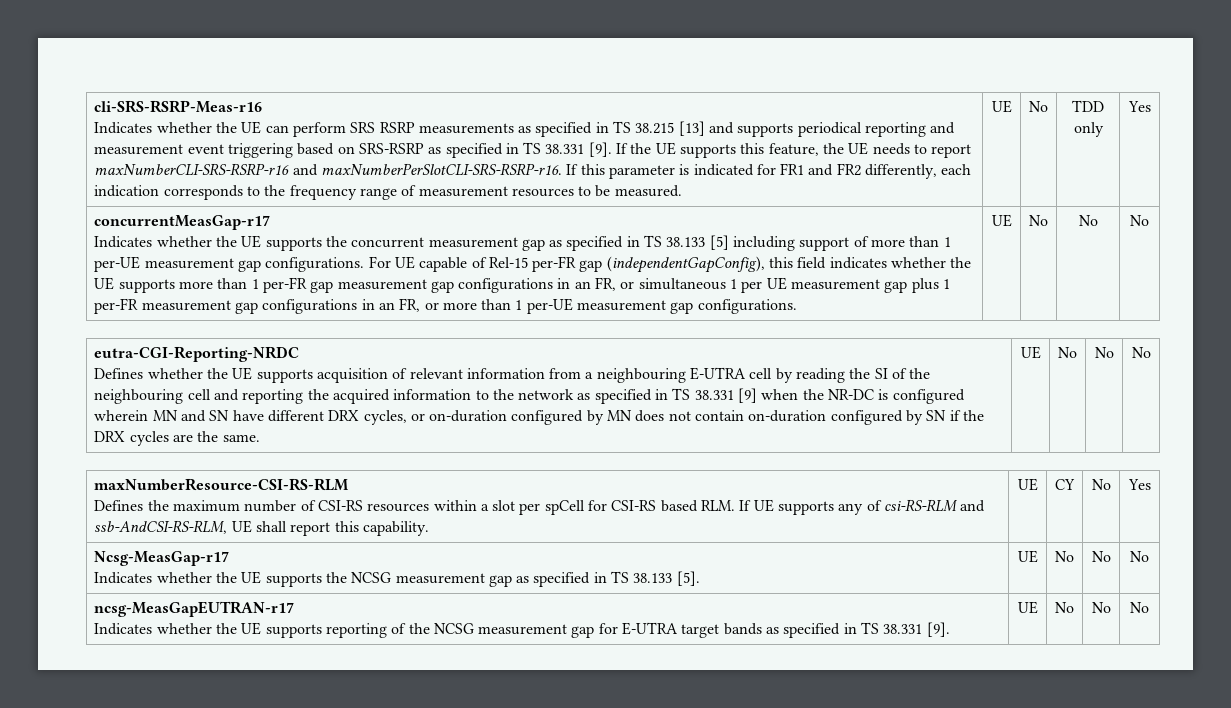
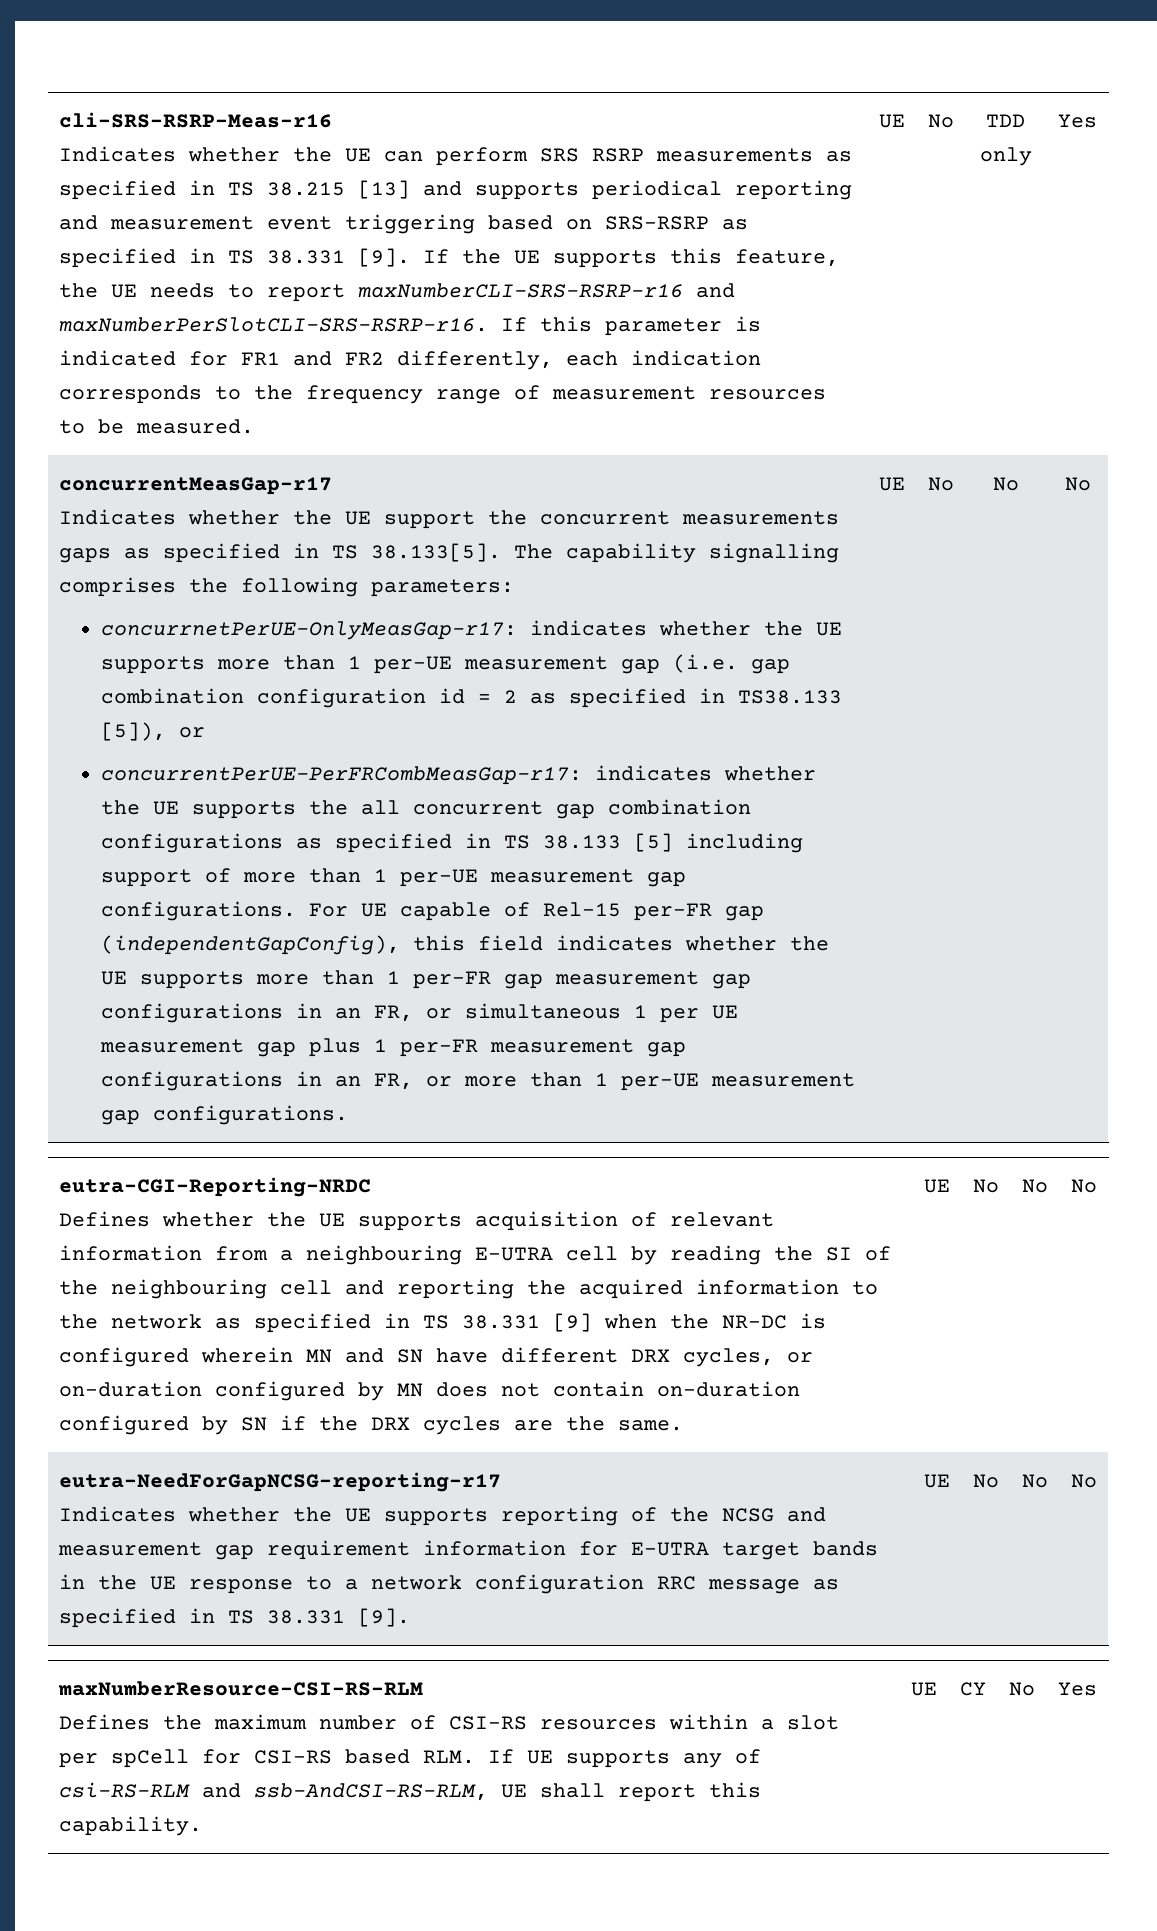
- Indicates whether the UE supports the concurrent measurement gap as specified in TS 38.133 [5] including support of more than 1 per-UE measurement gap configurations.
+ Indicates whether the UE support the concurrent measurements gaps as specified in TS 38.133[5]. The capability signalling comprises the following parameters:
+ concurrnetPerUE-OnlyMeasGap-r17: indicates whether the UE supports more than 1 per-UE measurement gap (i.e. gap combination configuration id = 2 as specified in TS38.133 [5]), or
+ concurrentPerUE-PerFRCombMeasGap-r17: indicates whether the UE supports the all concurrent gap combination configurations as specified in TS 38.133 [5] including support of more than 1 per-UE measurement gap configurations.
+ eutra-NeedForGapNCSG-reporting-r17
+ Indicates whether the UE supports reporting of the NCSG and measurement gap requirement information for E-UTRA target bands in the UE response to a network configuration RRC message as specified in TS 38.331 [9]. | UE | No | No | No
- Ncsg-MeasGap-r17
- Indicates whether the UE supports the NCSG measurement gap as specified in TS 38.133 [5]. | UE | No | No | No
- ncsg-MeasGapEUTRAN-r17
- Indicates whether the UE supports reporting of the NCSG measurement gap for E-UTRA target bands as specified in TS 38.331 [9]. | UE | No | No | No

